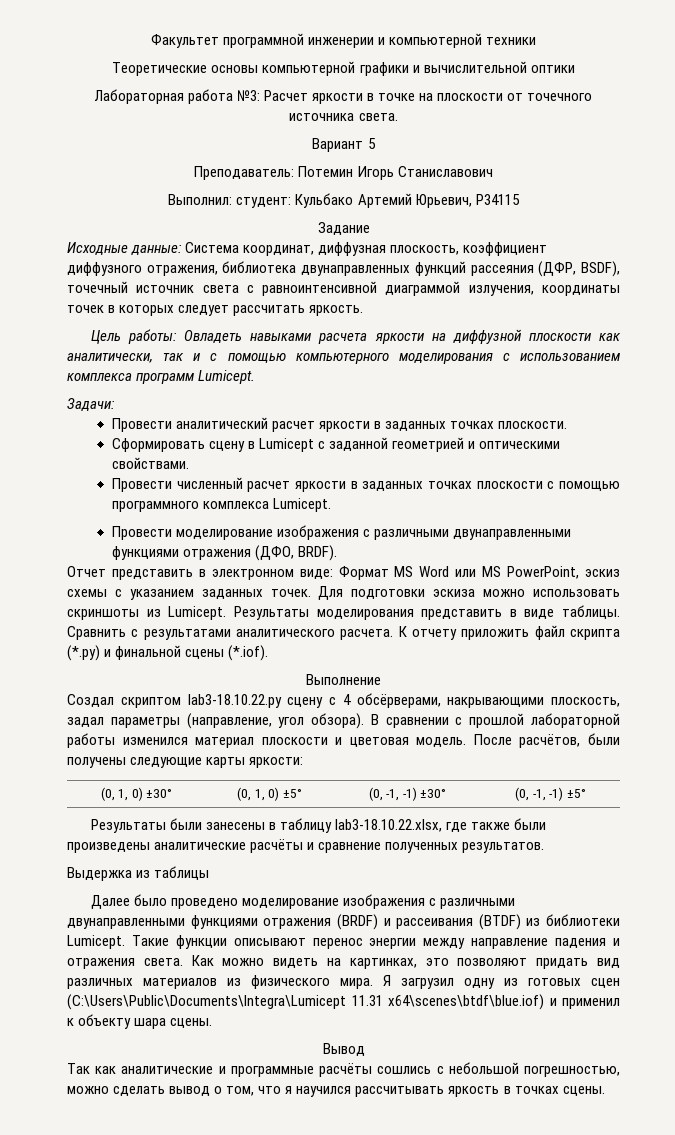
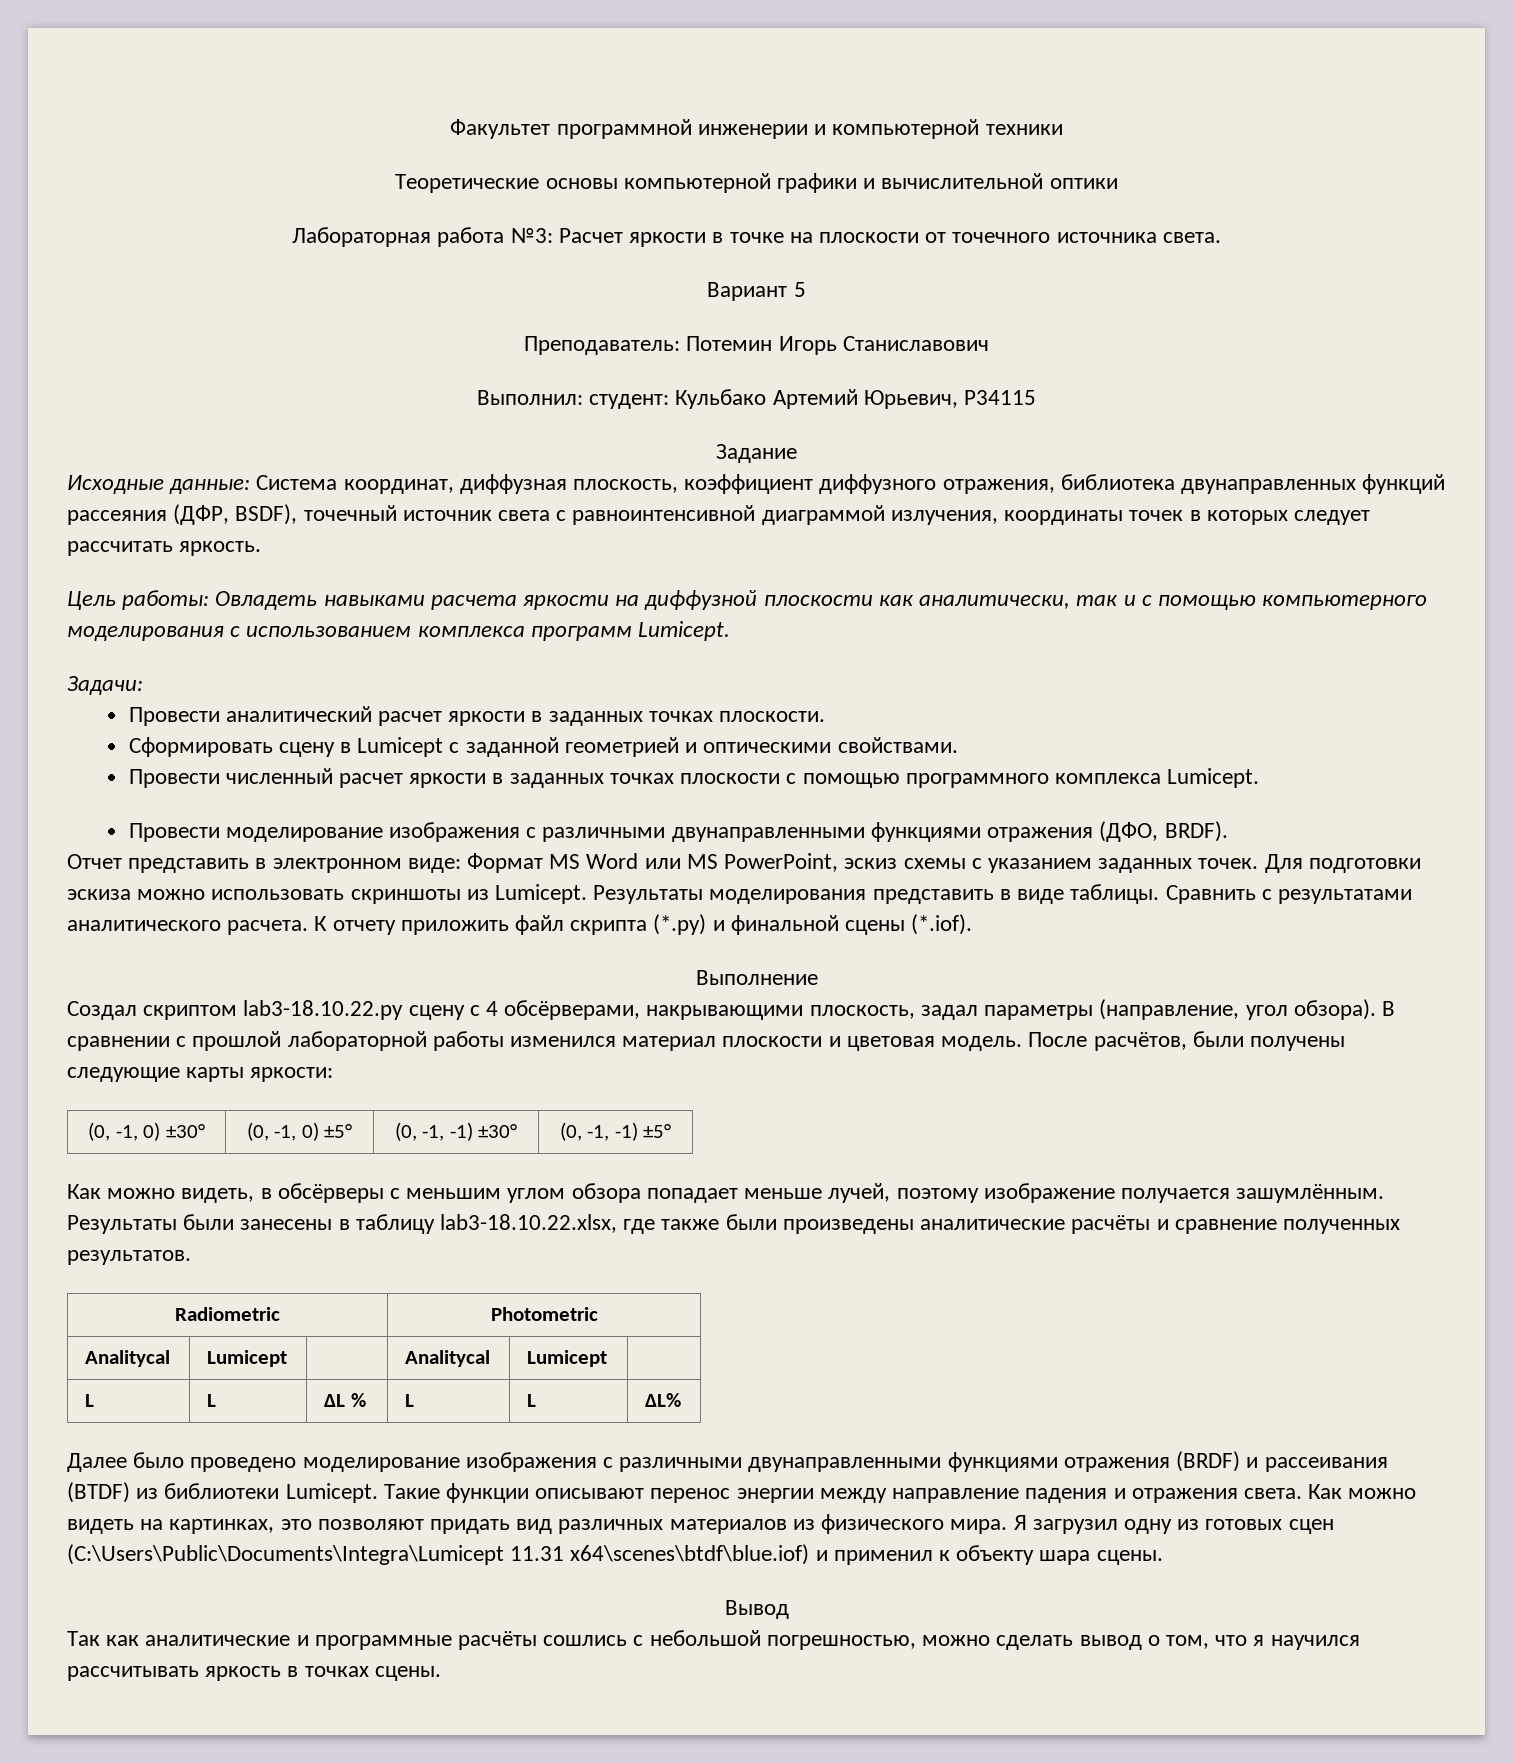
- (0, 1, 0) ±30° | (0, 1, 0) ±5° | (0, -1, -1) ±30° | (0, -1, -1) ±5°
+ (0, -1, 0) ±30° | (0, -1, 0) ±5° | (0, -1, -1) ±30° | (0, -1, -1) ±5°
+ Как можно видеть, в обсёрверы с меньшим углом обзора попадает меньше лучей, поэтому изображение получается зашумлённым.
- Выдержка из таблицы
+ Radiometric | Photometric
+ Analitycal | Lumicept | | Analitycal | Lumicept |
+ L | L | ∆L % | L | L | ∆L%

